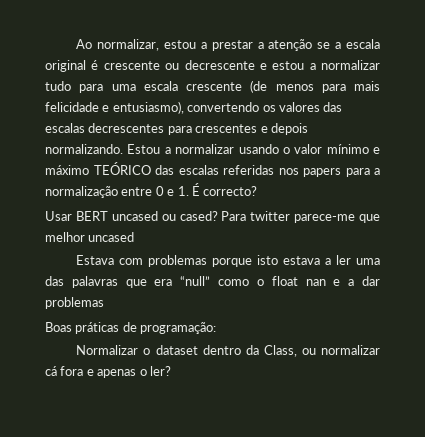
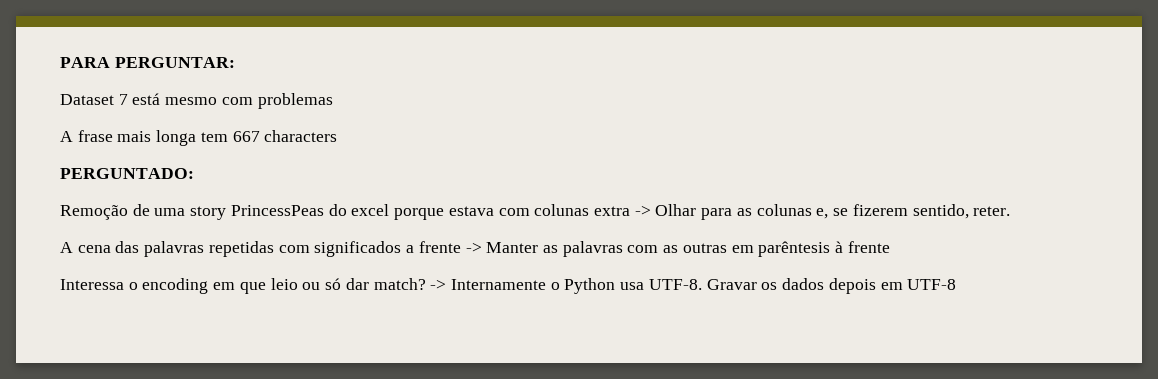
- Ao normalizar, estou a prestar a atenção se a escala original é crescente ou decrescente e estou a normalizar tudo para uma escala crescente (de menos para mais felicidade e entusiasmo), convertendo os valores das escalas decrescentes para crescentes e depois normalizando. Estou a normalizar usando o valor mínimo e máximo TEÓRICO das escalas referidas nos papers para a normalização entre 0 e 1. É correcto?
- Usar BERT uncased ou cased? Para twitter parece-me que melhor uncased
- Estava com problemas porque isto estava a ler uma das palavras que era “null” como o float nan e a dar problemas
- Boas práticas de programação:
- Normalizar o dataset dentro da Class, ou normalizar cá fora e apenas o ler?
+ PARA PERGUNTAR:
+ Dataset 7 está mesmo com problemas
+ A frase mais longa tem 667 characters
+ PERGUNTADO:
+ Remoção de uma story PrincessPeas do excel porque estava com colunas extra -> Olhar para as colunas e, se fizerem sentido, reter.
+ A cena das palavras repetidas com significados a frente -> Manter as palavras com as outras em parêntesis à frente
+ Interessa o encoding em que leio ou só dar match? -> Internamente o Python usa UTF-8. Gravar os dados depois em UTF-8

